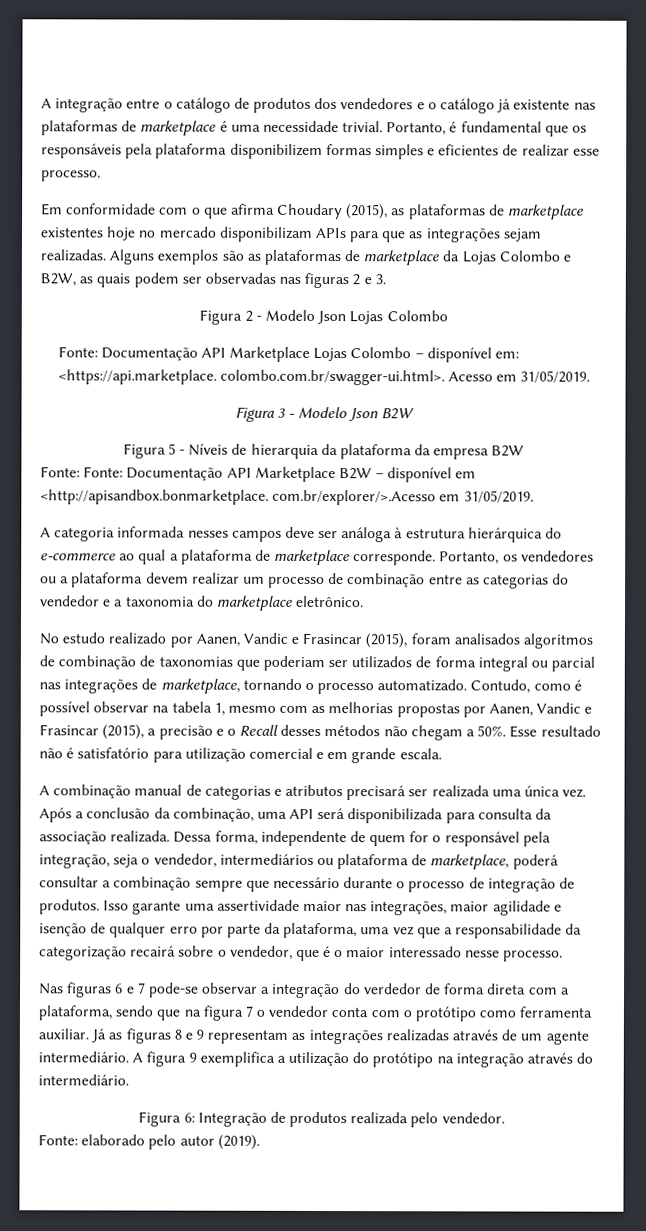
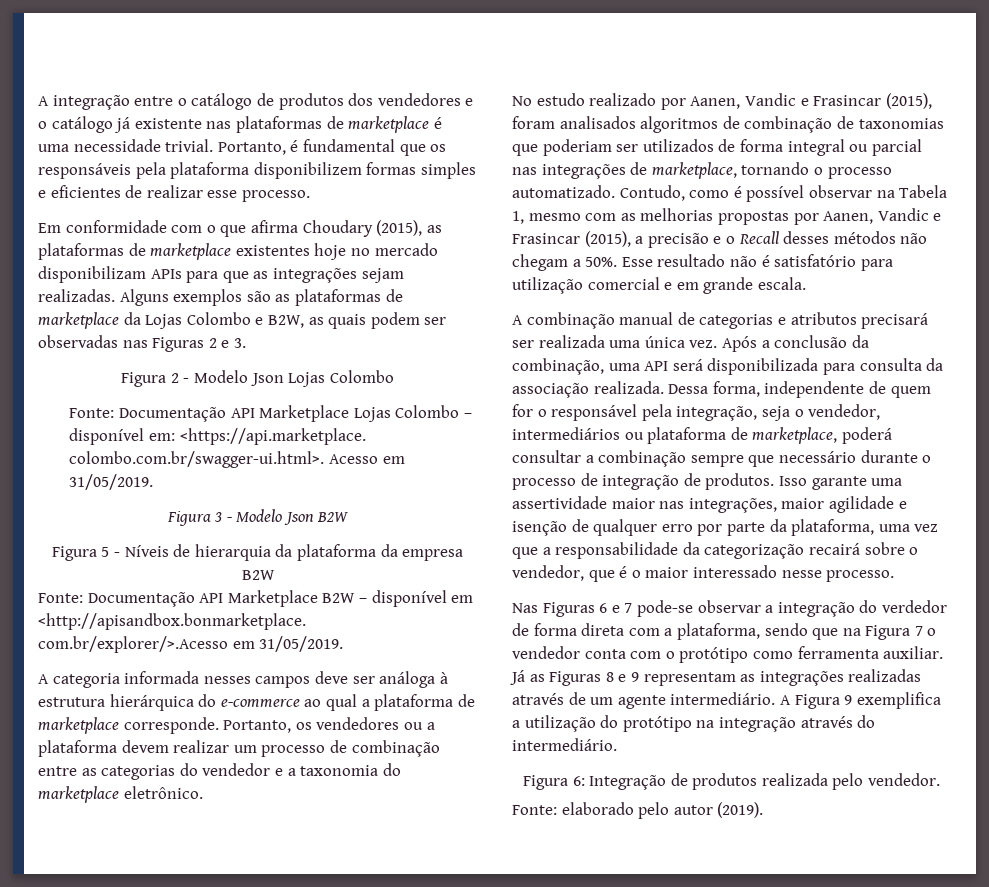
- Alguns exemplos são as plataformas de marketplace da Lojas Colombo e B2W, as quais podem ser observadas nas figuras 2 e 3.
+ Alguns exemplos são as plataformas de marketplace da Lojas Colombo e B2W, as quais podem ser observadas nas Figuras 2 e 3.
- Fonte: Fonte: Documentação API Marketplace B2W – disponível em <http://apisandbox.bonmarketplace. com.br/explorer/>.Acesso em 31/05/2019.
+ Fonte: Documentação API Marketplace B2W – disponível em <http://apisandbox.bonmarketplace. com.br/explorer/>.Acesso em 31/05/2019.
- Contudo, como é possível observar na tabela 1, mesmo com as melhorias propostas por Aanen, Vandic e Frasincar (2015), a precisão e o Recall desses métodos não chegam a 50%.
+ Contudo, como é possível observar na Tabela 1, mesmo com as melhorias propostas por Aanen, Vandic e Frasincar (2015), a precisão e o Recall desses métodos não chegam a 50%.
- Nas figuras 6 e 7 pode-se observar a integração do verdedor de forma direta com a plataforma, sendo que na figura 7 o vendedor conta com o protótipo como ferramenta auxiliar.
+ Nas Figuras 6 e 7 pode-se observar a integração do verdedor de forma direta com a plataforma, sendo que na Figura 7 o vendedor conta com o protótipo como ferramenta auxiliar.
- Já as figuras 8 e 9 representam as integrações realizadas através de um agente intermediário.
+ Já as Figuras 8 e 9 representam as integrações realizadas através de um agente intermediário.
- A figura 9 exemplifica a utilização do protótipo na integração através do intermediário.
+ A Figura 9 exemplifica a utilização do protótipo na integração através do intermediário.

